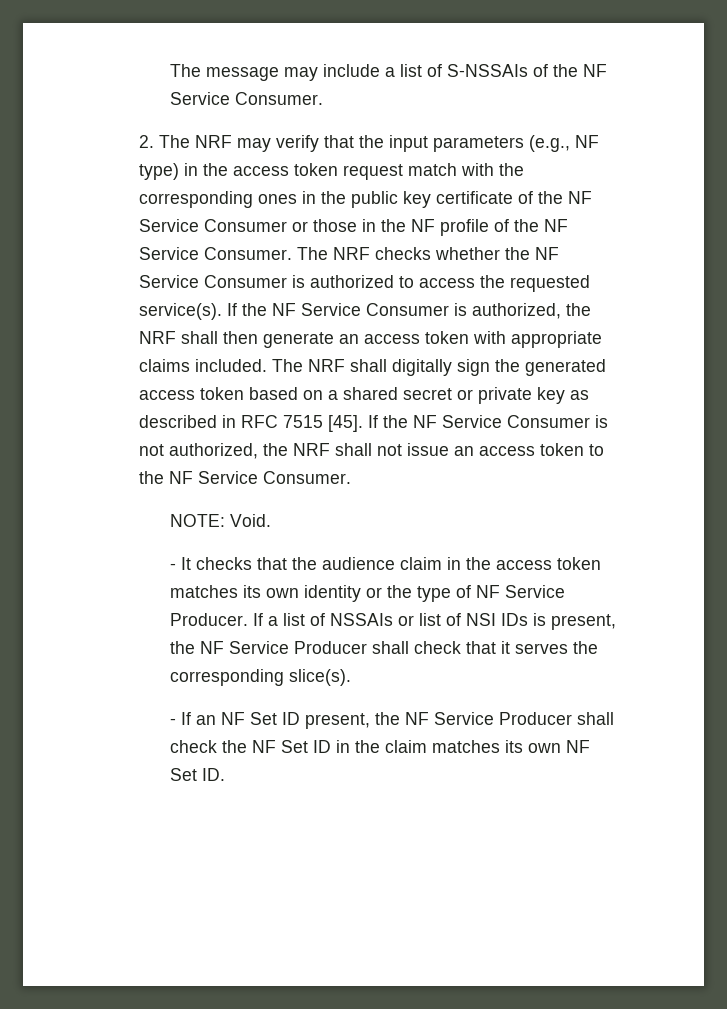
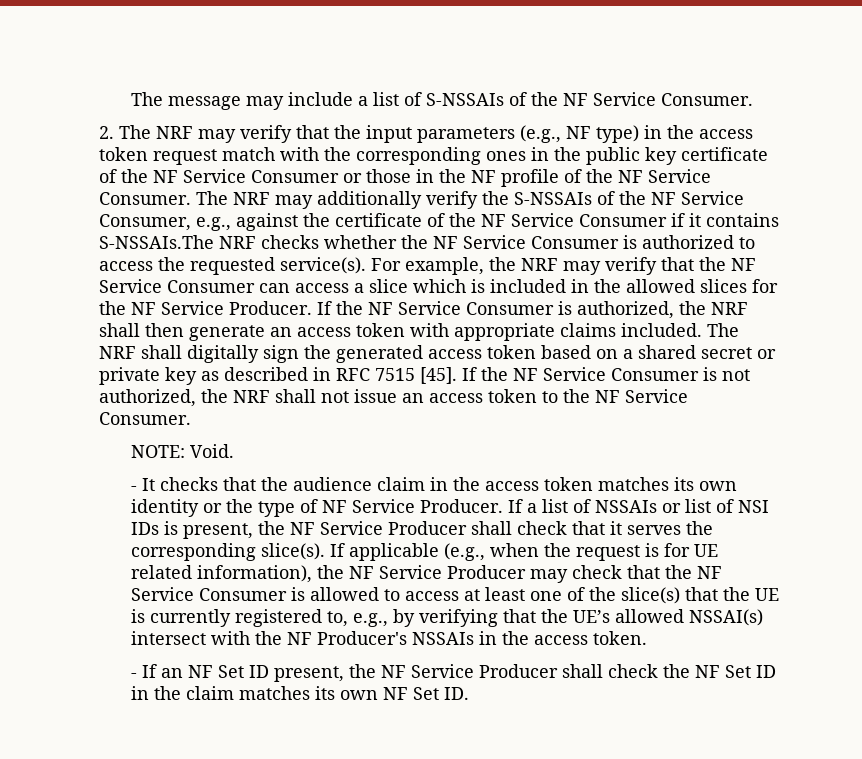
- The NRF checks whether the NF Service Consumer is authorized to access the requested service(s).
+ The NRF may additionally verify the S-NSSAIs of the NF Service Consumer, e.g., against the certificate of the NF Service Consumer if it contains S-NSSAIs.The NRF checks whether the NF Service Consumer is authorized to access the requested service(s).
+ For example, the NRF may verify that the NF Service Consumer can access a slice which is included in the allowed slices for the NF Service Producer.
+ If applicable (e.g., when the request is for UE related information), the NF Service Producer may check that the NF Service Consumer is allowed to access at least one of the slice(s) that the UE is currently registered to, e.g., by verifying that the UE’s allowed NSSAI(s) intersect with the NF Producer's NSSAIs in the access token.

